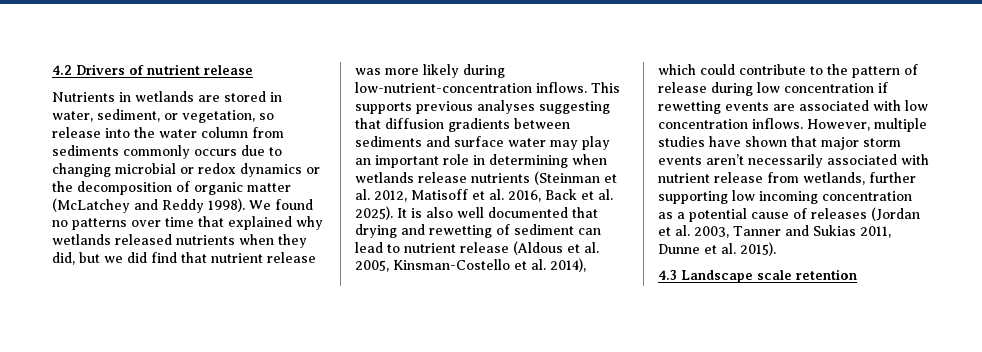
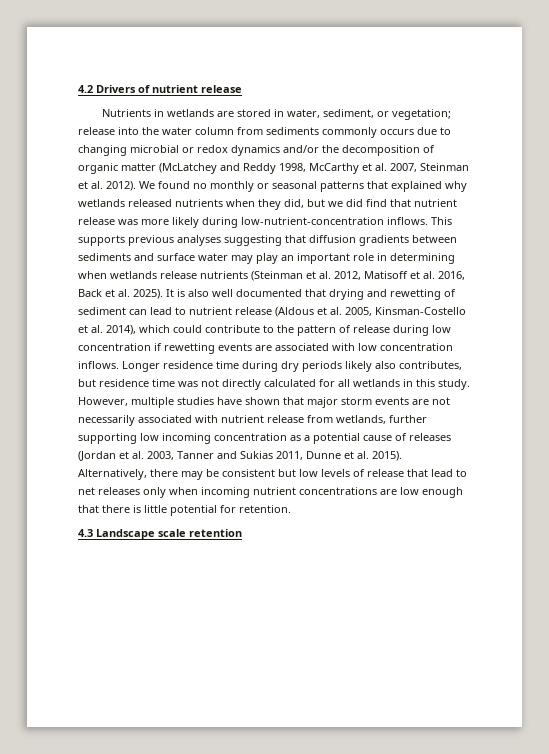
- Nutrients in wetlands are stored in water, sediment, or vegetation, so release into the water column from sediments commonly occurs due to changing microbial or redox dynamics or the decomposition of organic matter (McLatchey and Reddy 1998). We found no patterns over time that explained why wetlands released nutrients when they did, but we did find that nutrient release was more likely during low-nutrient-concentration inflows.
+ Nutrients in wetlands are stored in water, sediment, or vegetation; release into the water column from sediments commonly occurs due to changing microbial or redox dynamics and/or the decomposition of organic matter (McLatchey and Reddy 1998, McCarthy et al. 2007, Steinman et al. 2012). We found no monthly or seasonal patterns that explained why wetlands released nutrients when they did, but we did find that nutrient release was more likely during low-nutrient-concentration inflows.
+ Longer residence time during dry periods likely also contributes, but residence time was not directly calculated for all wetlands in this study.
- However, multiple studies have shown that major storm events aren’t necessarily associated with nutrient release from wetlands, further supporting low incoming concentration as a potential cause of releases (Jordan et al. 2003, Tanner and Sukias 2011, Dunne et al. 2015).
+ However, multiple studies have shown that major storm events are not necessarily associated with nutrient release from wetlands, further supporting low incoming concentration as a potential cause of releases (Jordan et al. 2003, Tanner and Sukias 2011, Dunne et al. 2015). Alternatively, there may be consistent but low levels of release that lead to net releases only when incoming nutrient concentrations are low enough that there is little potential for retention.

